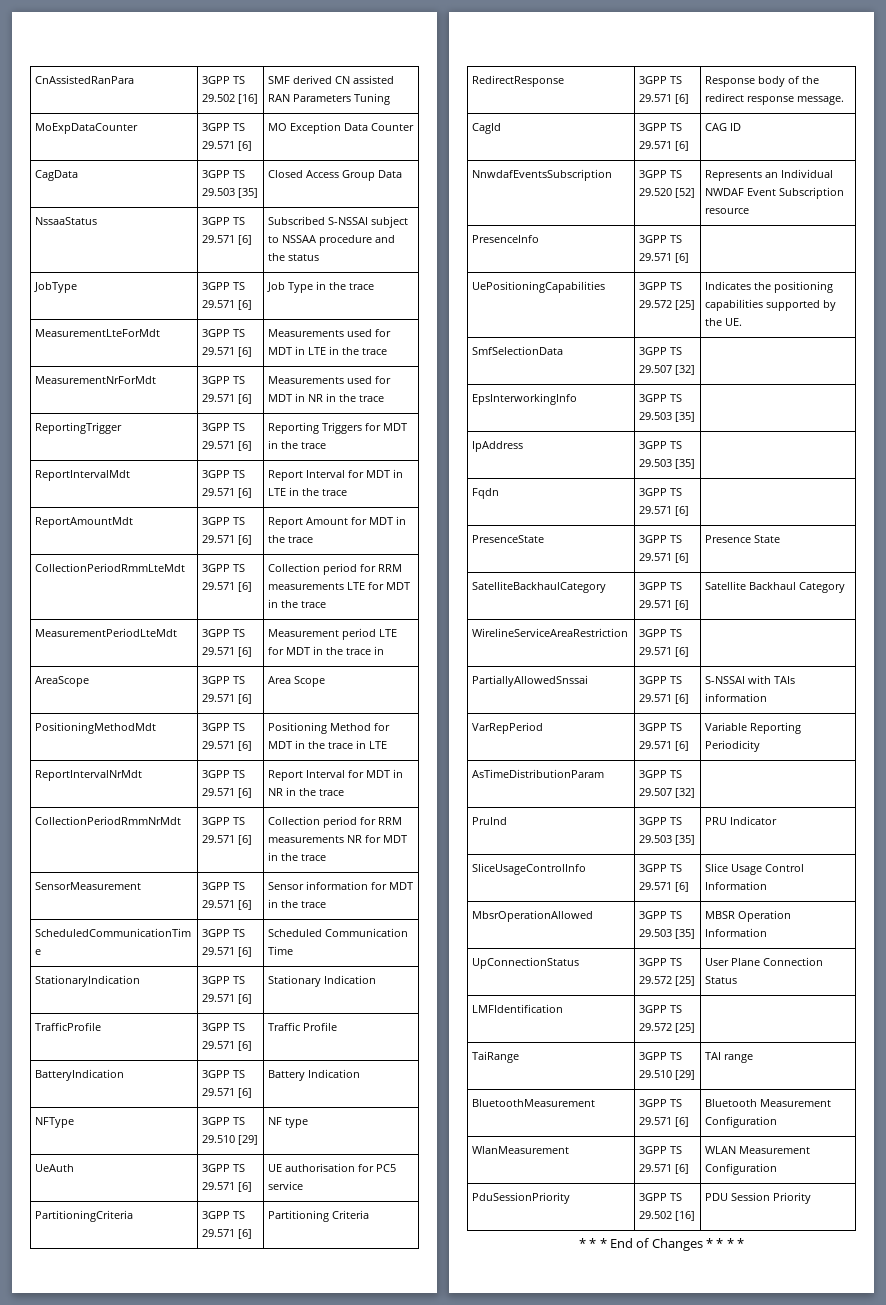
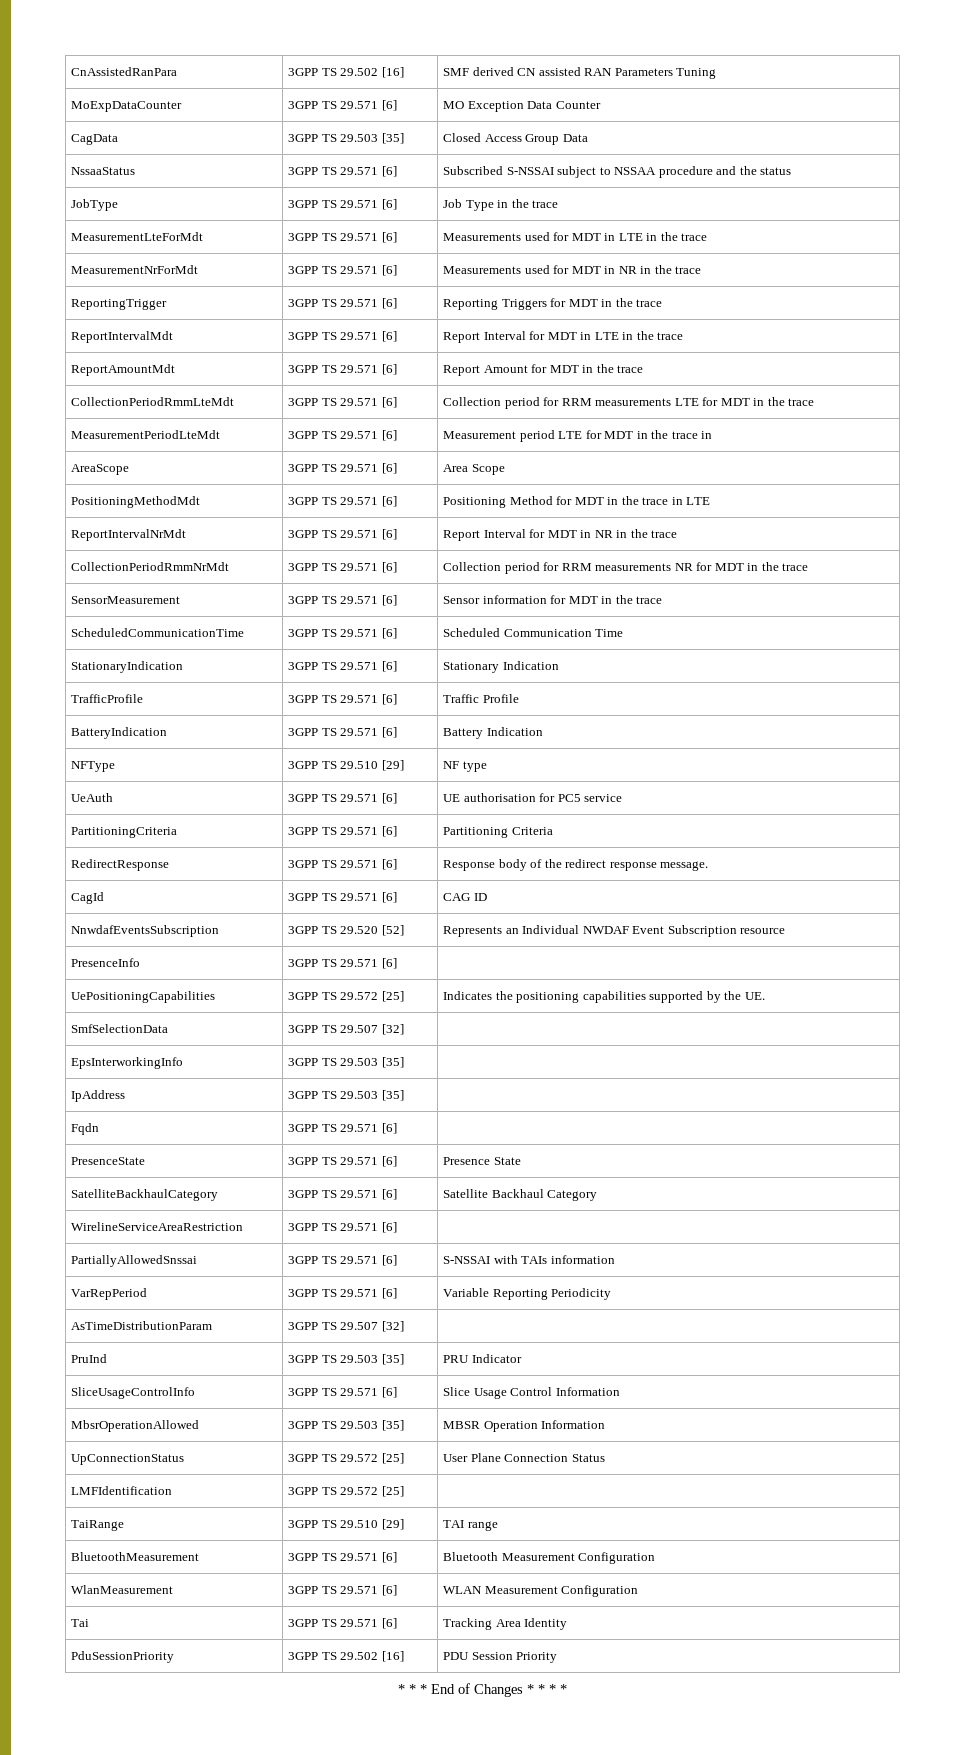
+ Tai | 3GPP TS 29.571 [6] | Tracking Area Identity

